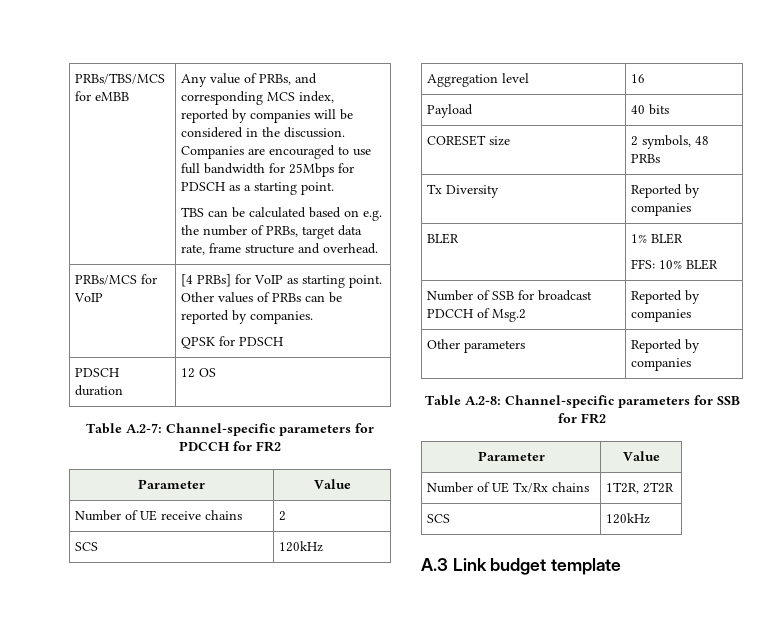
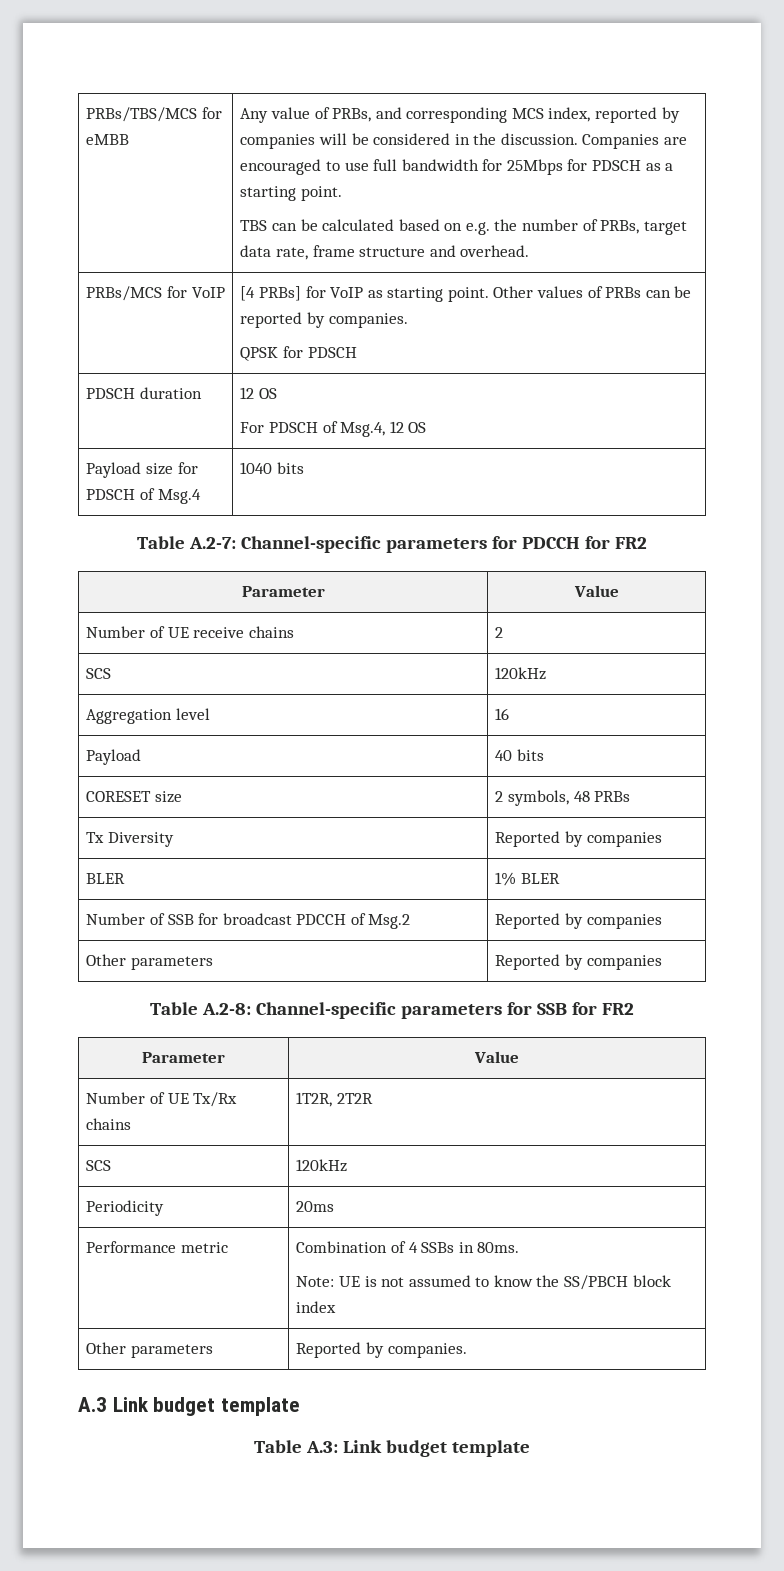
  PDSCH duration | 12 OS
+ For PDSCH of Msg.4, 12 OS
+ Payload size for PDSCH of Msg.4 | 1040 bits
  BLER | 1% BLER
- FFS: 10% BLER
+ Periodicity | 20ms
+ Performance metric | Combination of 4 SSBs in 80ms.
+ Note: UE is not assumed to know the SS/PBCH block index
+ Other parameters | Reported by companies.
+ Table A.3: Link budget template

